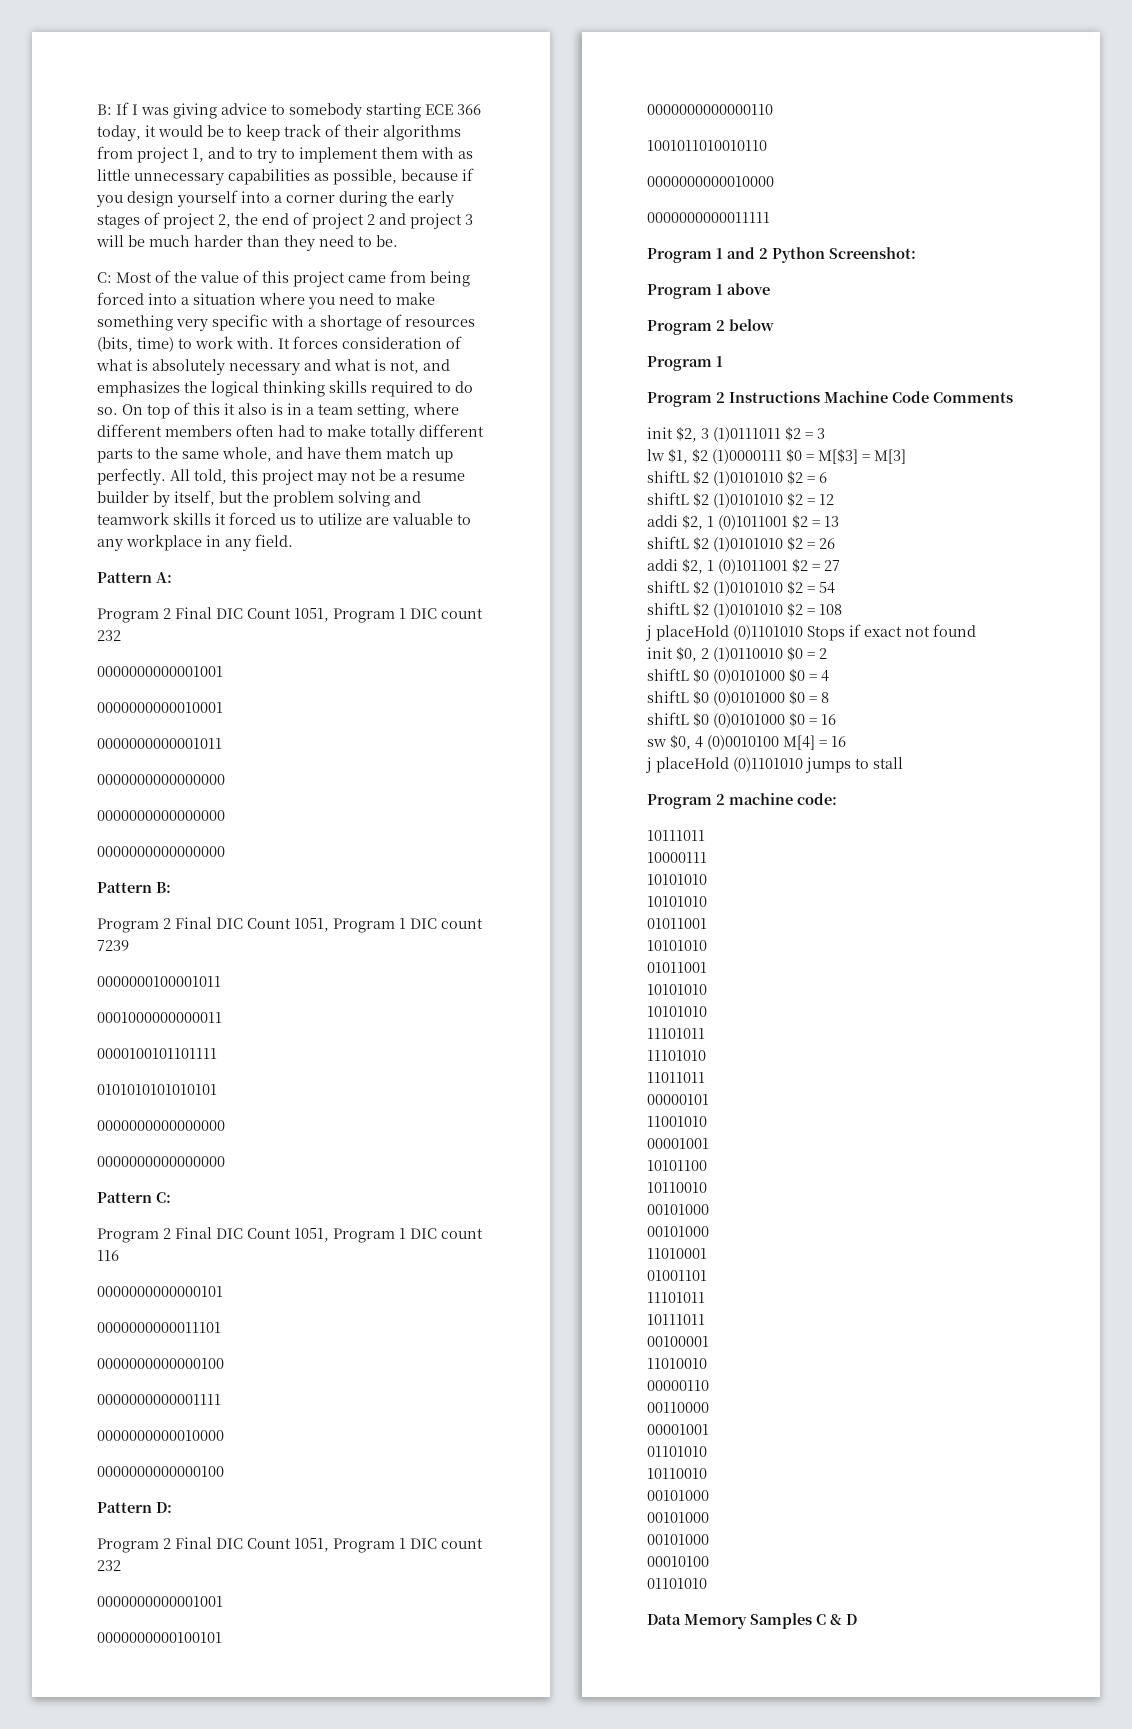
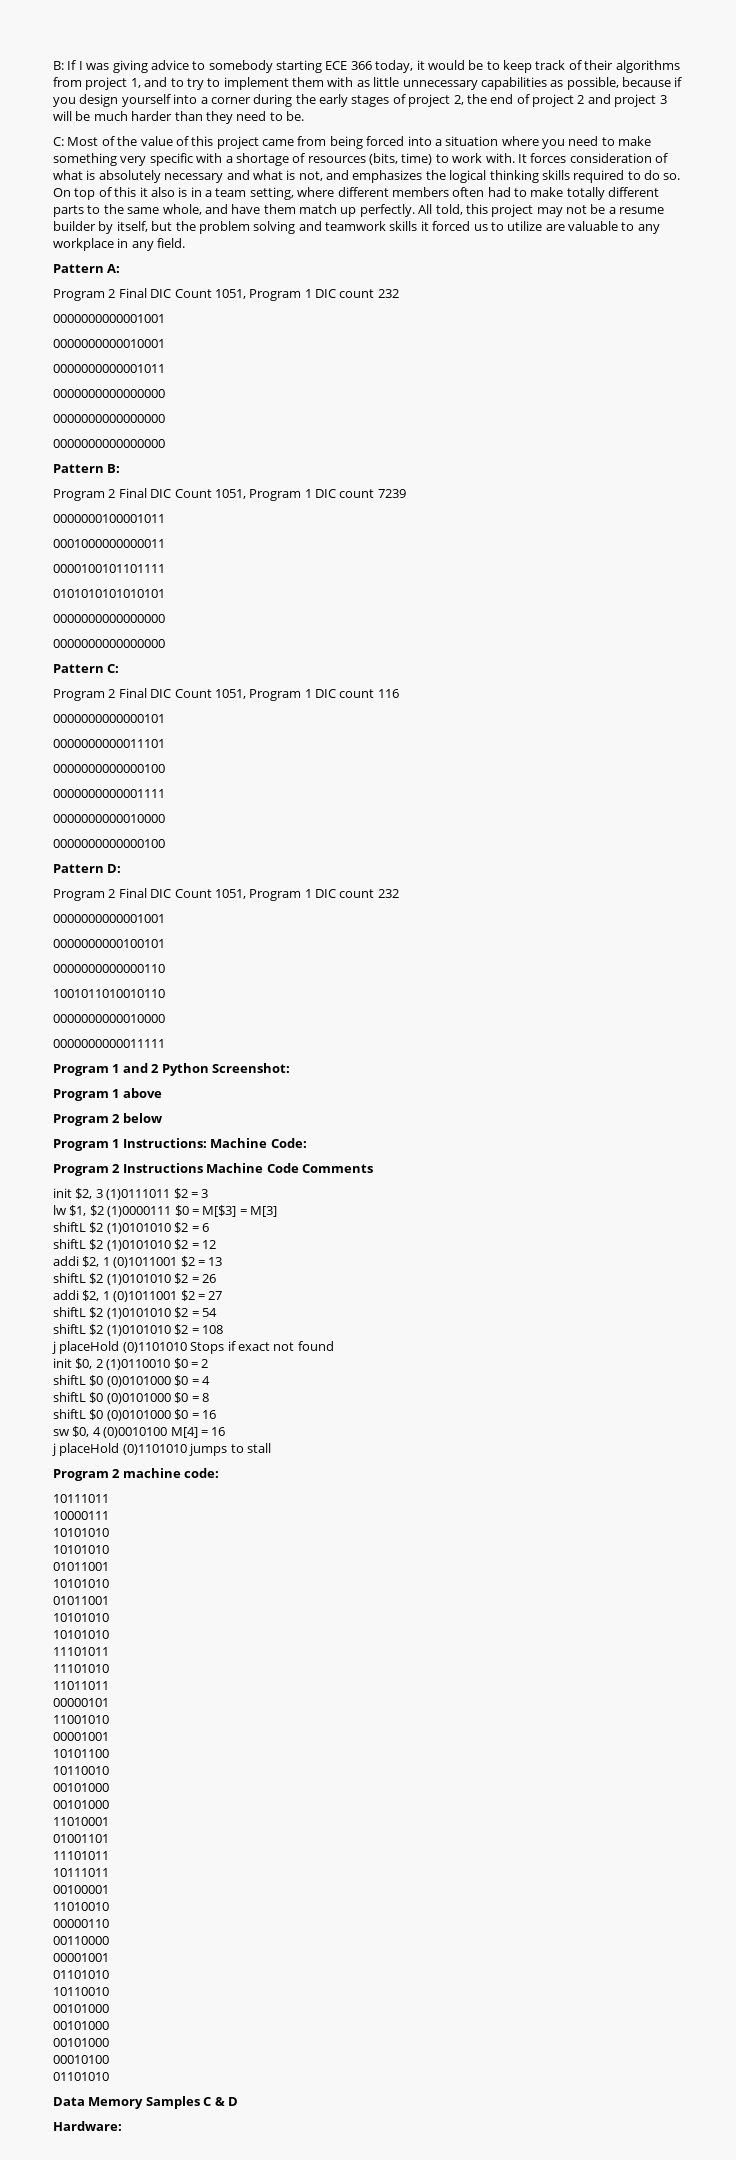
  Program 2 below
- Program 1
+ Program 1 Instructions: Machine Code:
+ Hardware:

